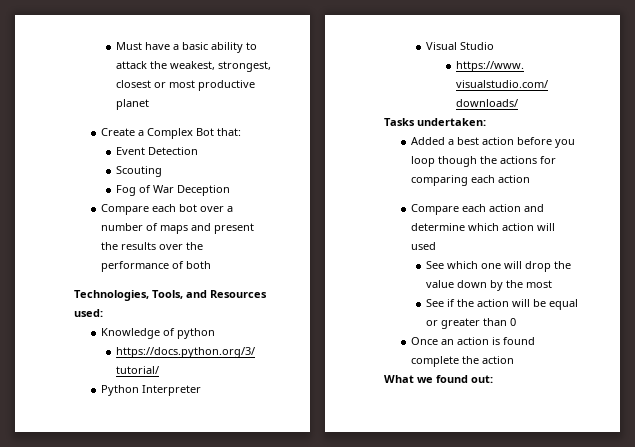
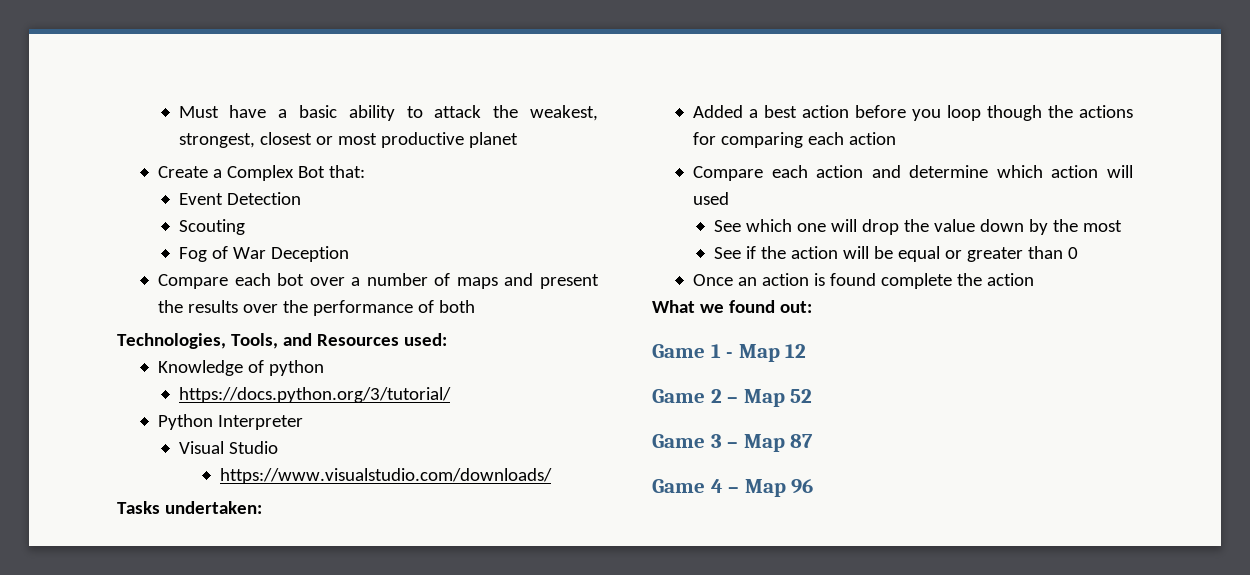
+ Game 1 - Map 12
+ Game 2 – Map 52
+ Game 3 – Map 87
+ Game 4 – Map 96

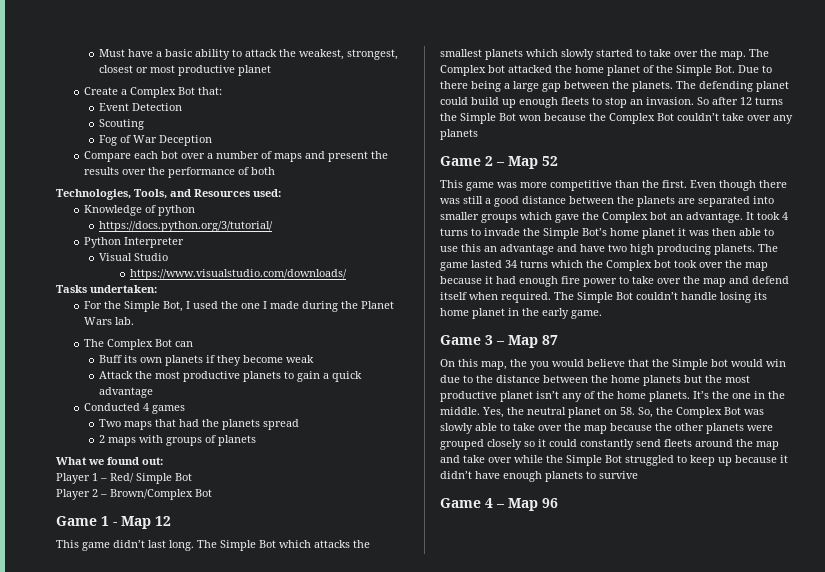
- Added a best action before you loop though the actions for comparing each action
- Compare each action and determine which action will used
- See which one will drop the value down by the most
- See if the action will be equal or greater than 0
- Once an action is found complete the action
+ For the Simple Bot, I used the one I made during the Planet Wars lab.
+ The Complex Bot can
+ Buff its own planets if they become weak
+ Attack the most productive planets to gain a quick advantage
+ Conducted 4 games
+ Two maps that had the planets spread
+ 2 maps with groups of planets
  What we found out:
+ Player 1 – Red/ Simple Bot
+ Player 2 – Brown/Complex Bot
+ This game didn’t last long. The Simple Bot which attacks the smallest planets which slowly started to take over the map. The Complex bot attacked the home planet of the Simple Bot. Due to there being a large gap between the planets. The defending planet could build up enough fleets to stop an invasion. So after 12 turns the Simple Bot won because the Complex Bot couldn’t take over any planets
+ This game was more competitive than the first. Even though there was still a good distance between the planets are separated into smaller groups which gave the Complex bot an advantage. It took 4 turns to invade the Simple Bot’s home planet it was then able to use this an advantage and have two high producing planets. The game lasted 34 turns which the Complex bot took over the map because it had enough fire power to take over the map and defend itself when required. The Simple Bot couldn’t handle losing its home planet in the early game.
+ On this map, the you would believe that the Simple bot would win due to the distance between the home planets but the most productive planet isn’t any of the home planets. It’s the one in the middle. Yes, the neutral planet on 58. So, the Complex Bot was slowly able to take over the map because the other planets were grouped closely so it could constantly send fleets around the map and take over while the Simple Bot struggled to keep up because it didn’t have enough planets to survive

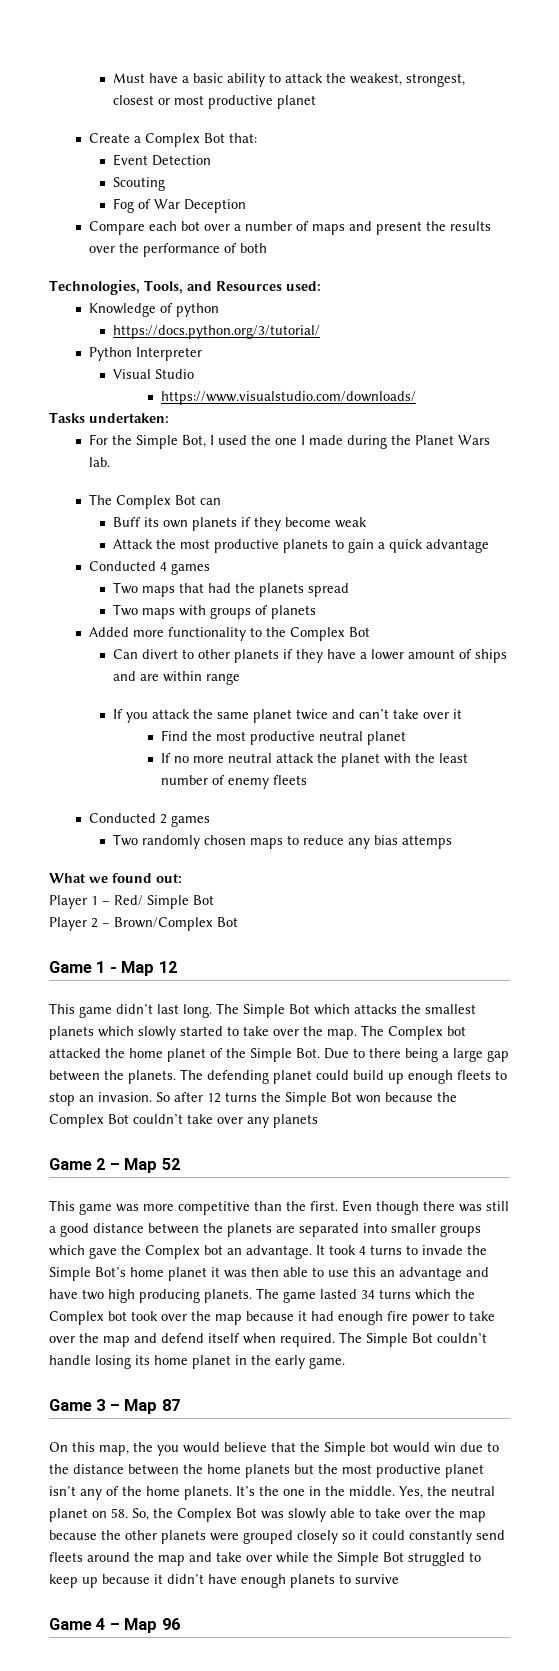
- 2 maps with groups of planets
+ Two maps with groups of planets
+ Added more functionality to the Complex Bot
+ Can divert to other planets if they have a lower amount of ships and are within range
+ If you attack the same planet twice and can’t take over it
+ Find the most productive neutral planet
+ If no more neutral attack the planet with the least number of enemy fleets
+ Conducted 2 games
+ Two randomly chosen maps to reduce any bias attemps

